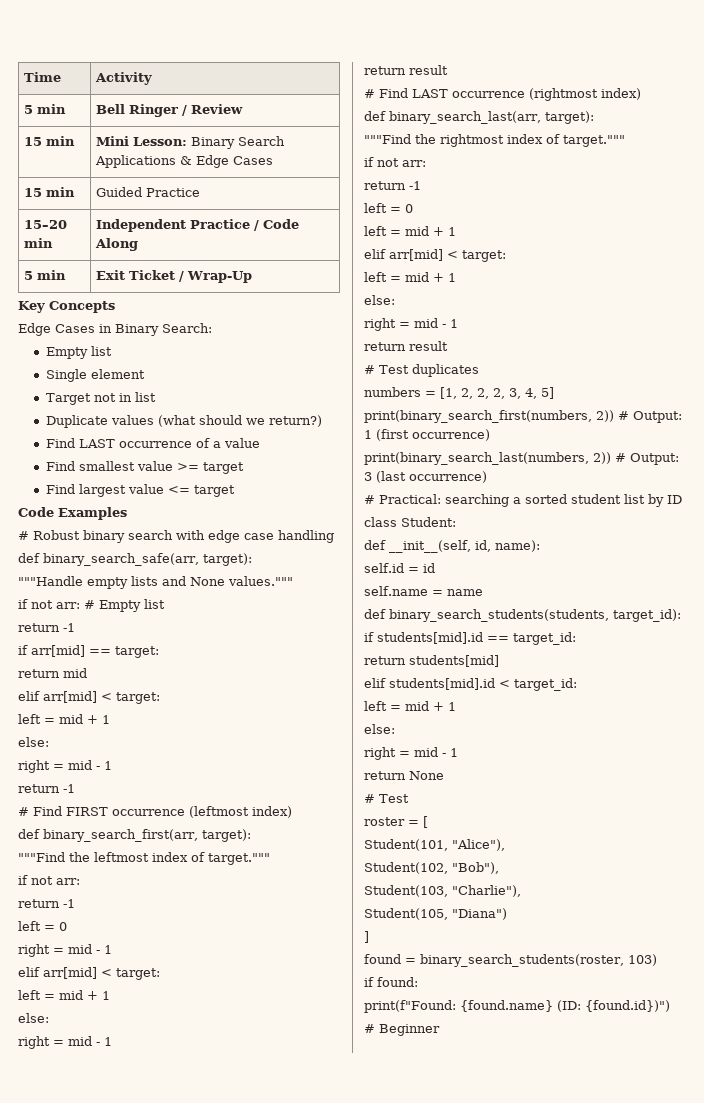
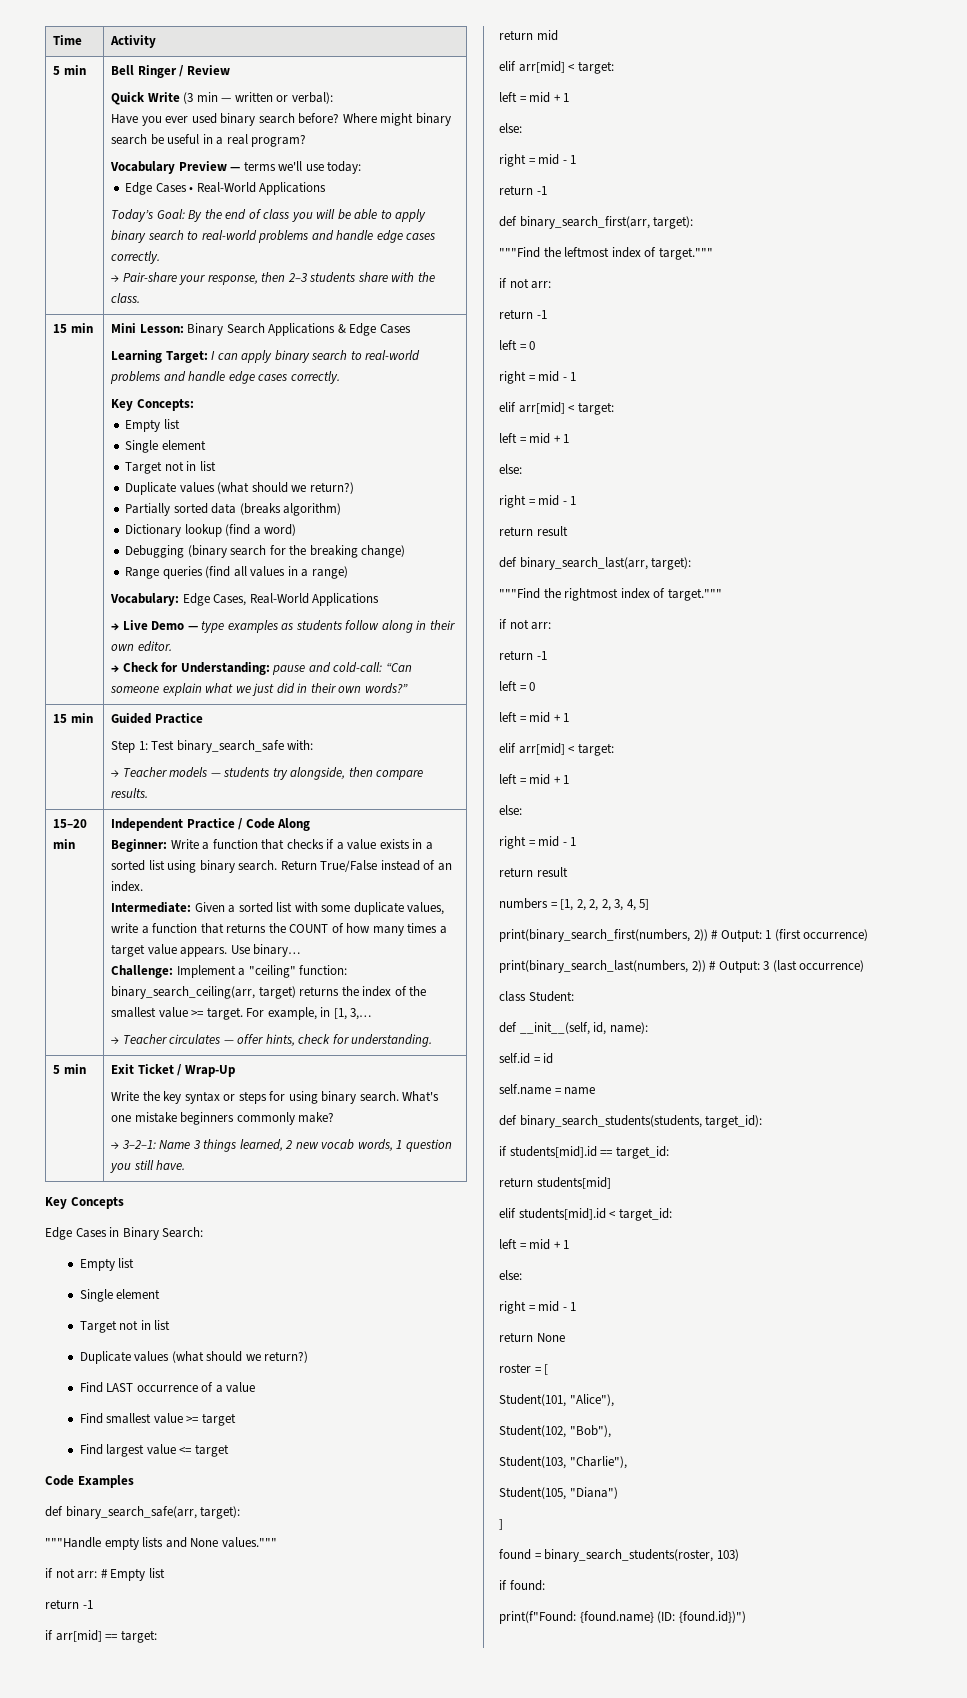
+ Quick Write (3 min — written or verbal):
+ Have you ever used binary search before? Where might binary search be useful in a real program?
+ Vocabulary Preview — terms we'll use today:
+ Edge Cases • Real-World Applications
+ Today’s Goal: By the end of class you will be able to apply binary search to real-world problems and handle edge cases correctly.
+ → Pair-share your response, then 2–3 students share with the class.
+ Learning Target: I can apply binary search to real-world problems and handle edge cases correctly.
+ Key Concepts:
+ Empty list
+ Single element
+ Target not in list
+ Duplicate values (what should we return?)
+ Partially sorted data (breaks algorithm)
+ Dictionary lookup (find a word)
+ Debugging (binary search for the breaking change)
+ Range queries (find all values in a range)
+ Vocabulary: Edge Cases, Real-World Applications
+ → Live Demo — type examples as students follow along in their own editor.
+ → Check for Understanding: pause and cold-call: “Can someone explain what we just did in their own words?”
  15 min | Guided Practice
+ Step 1: Test binary_search_safe with:
+ → Teacher models — students try alongside, then compare results.
+ Beginner: Write a function that checks if a value exists in a sorted list using binary search. Return True/False instead of an index.
+ Intermediate: Given a sorted list with some duplicate values, write a function that returns the COUNT of how many times a target value appears. Use binary…
+ Challenge: Implement a "ceiling" function: binary_search_ceiling(arr, target) returns the index of the smallest value >= target. For example, in [1, 3,…
+ → Teacher circulates — offer hints, check for understanding.
  5 min | Exit Ticket / Wrap-Up
+ Write the key syntax or steps for using binary search. What's one mistake beginners commonly make?
+ → 3–2–1: Name 3 things learned, 2 new vocab words, 1 question you still have.
- # Robust binary search with edge case handling
- # Find FIRST occurrence (leftmost index)
- # Find LAST occurrence (rightmost index)
- # Test duplicates
- # Practical: searching a sorted student list by ID
  return None
- # Test
- # Beginner

